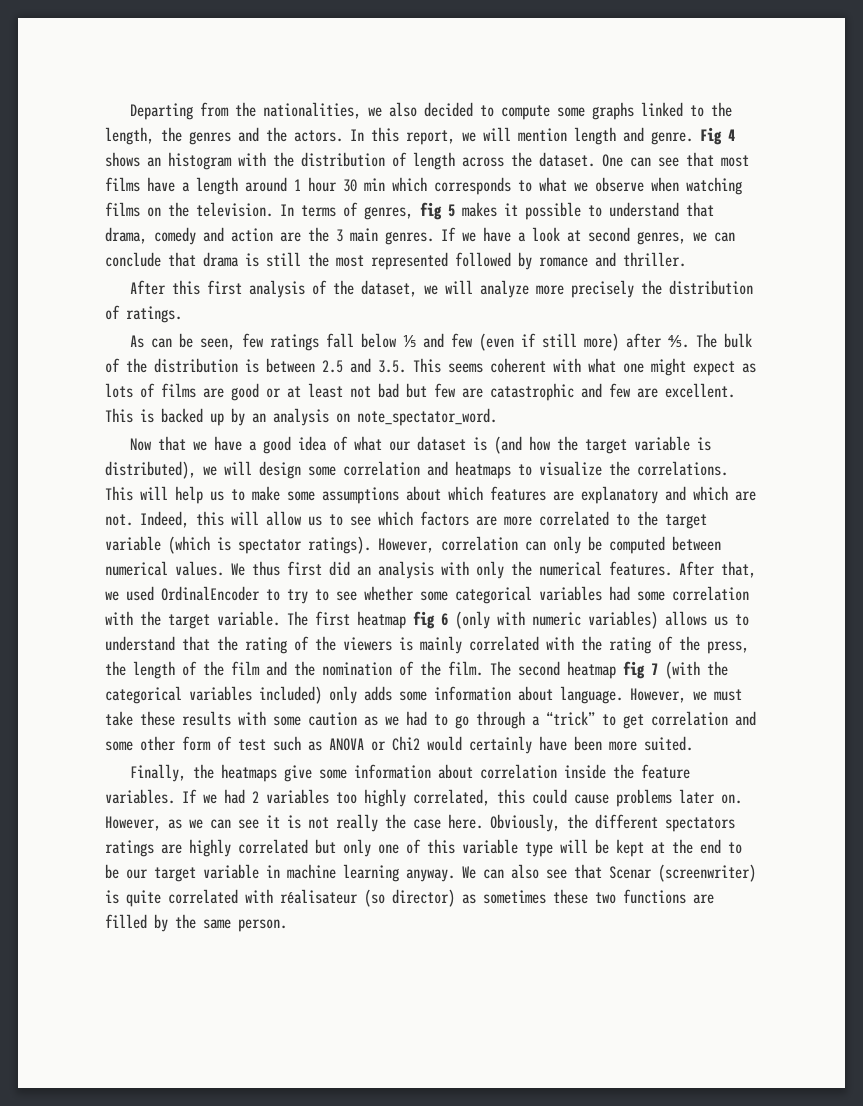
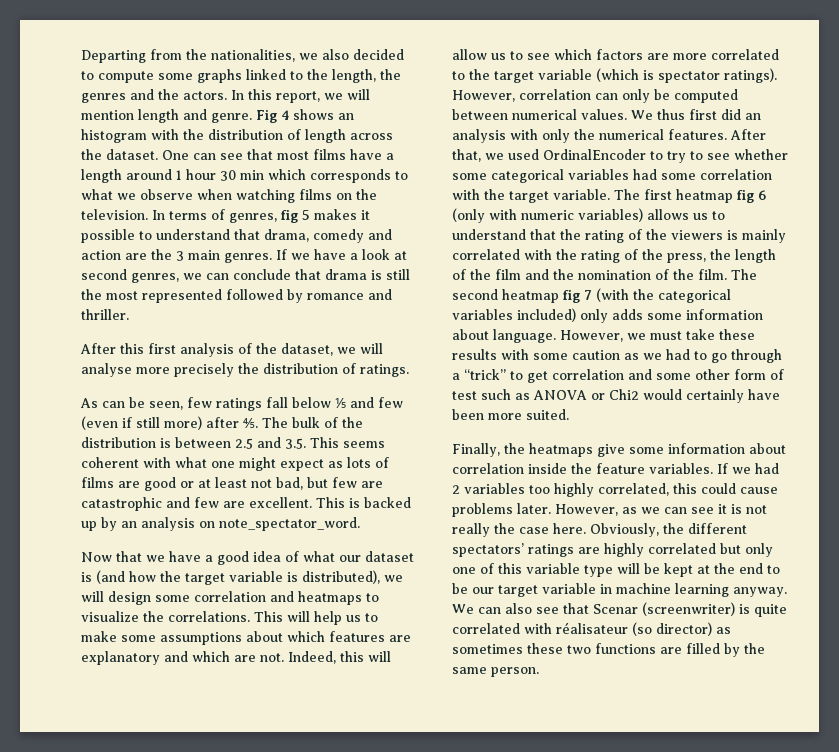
- After this first analysis of the dataset, we will analyze more precisely the distribution of ratings.
+ After this first analysis of the dataset, we will analyse more precisely the distribution of ratings.
- The bulk of the distribution is between 2.5 and 3.5. This seems coherent with what one might expect as lots of films are good or at least not bad but few are catastrophic and few are excellent.
+ The bulk of the distribution is between 2.5 and 3.5. This seems coherent with what one might expect as lots of films are good or at least not bad, but few are catastrophic and few are excellent.
- If we had 2 variables too highly correlated, this could cause problems later on.
+ If we had 2 variables too highly correlated, this could cause problems later.
- Obviously, the different spectators ratings are highly correlated but only one of this variable type will be kept at the end to be our target variable in machine learning anyway.
+ Obviously, the different spectators’ ratings are highly correlated but only one of this variable type will be kept at the end to be our target variable in machine learning anyway.

